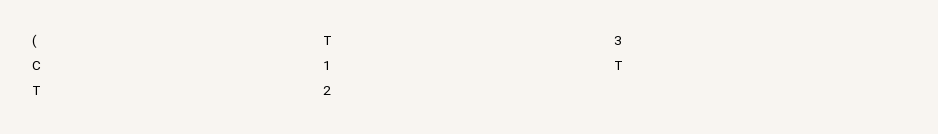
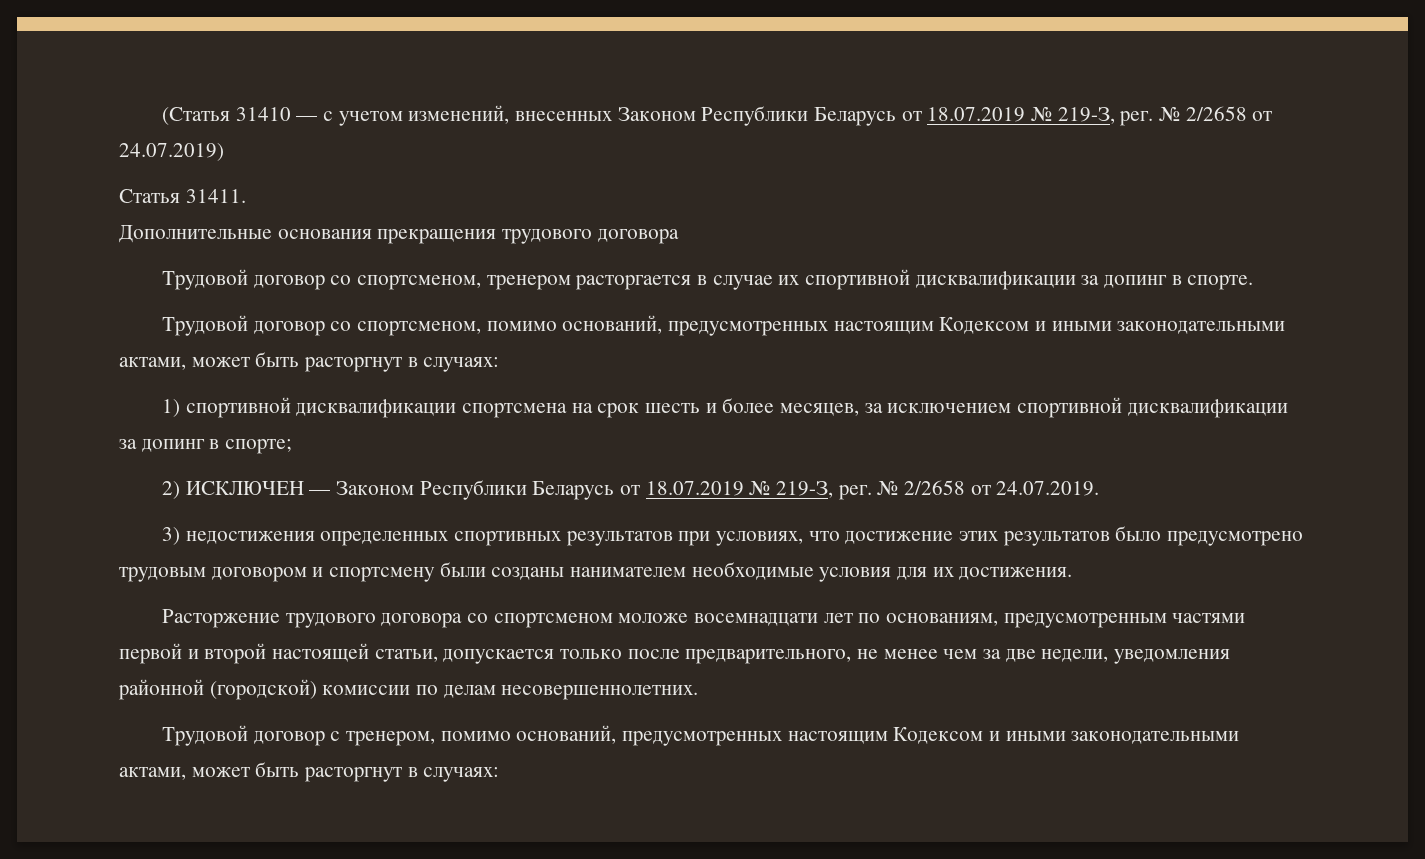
- (
- С
- Т
- Т
- 1
- 2
- 3
- Т
+ (Статья 31410 — с учетом изменений, внесенных Законом Республики Беларусь от 18.07.2019 № 219-З, рег. № 2/2658 от 24.07.2019)
+ Статья 31411.
+ Дополнительные основания прекращения трудового договора
+ Трудовой договор со спортсменом, тренером расторгается в случае их спортивной дисквалификации за допинг в спорте.
+ Трудовой договор со спортсменом, помимо оснований, предусмотренных настоящим Кодексом и иными законодательными актами, может быть расторгнут в случаях:
+ 1) спортивной дисквалификации спортсмена на срок шесть и более месяцев, за исключением спортивной дисквалификации за допинг в спорте;
+ 2) ИСКЛЮЧЕН — Законом Республики Беларусь от 18.07.2019 № 219-З, рег. № 2/2658 от 24.07.2019.
+ 3) недостижения определенных спортивных результатов при условиях, что достижение этих результатов было предусмотрено трудовым договором и спортсмену были созданы нанимателем необходимые условия для их достижения.
+ Расторжение трудового договора со спортсменом моложе восемнадцати лет по основаниям, предусмотренным частями первой и второй настоящей статьи, допускается только после предварительного, не менее чем за две недели, уведомления районной (городской) комиссии по делам несовершеннолетних.
+ Трудовой договор с тренером, помимо оснований, предусмотренных настоящим Кодексом и иными законодательными актами, может быть расторгнут в случаях:

